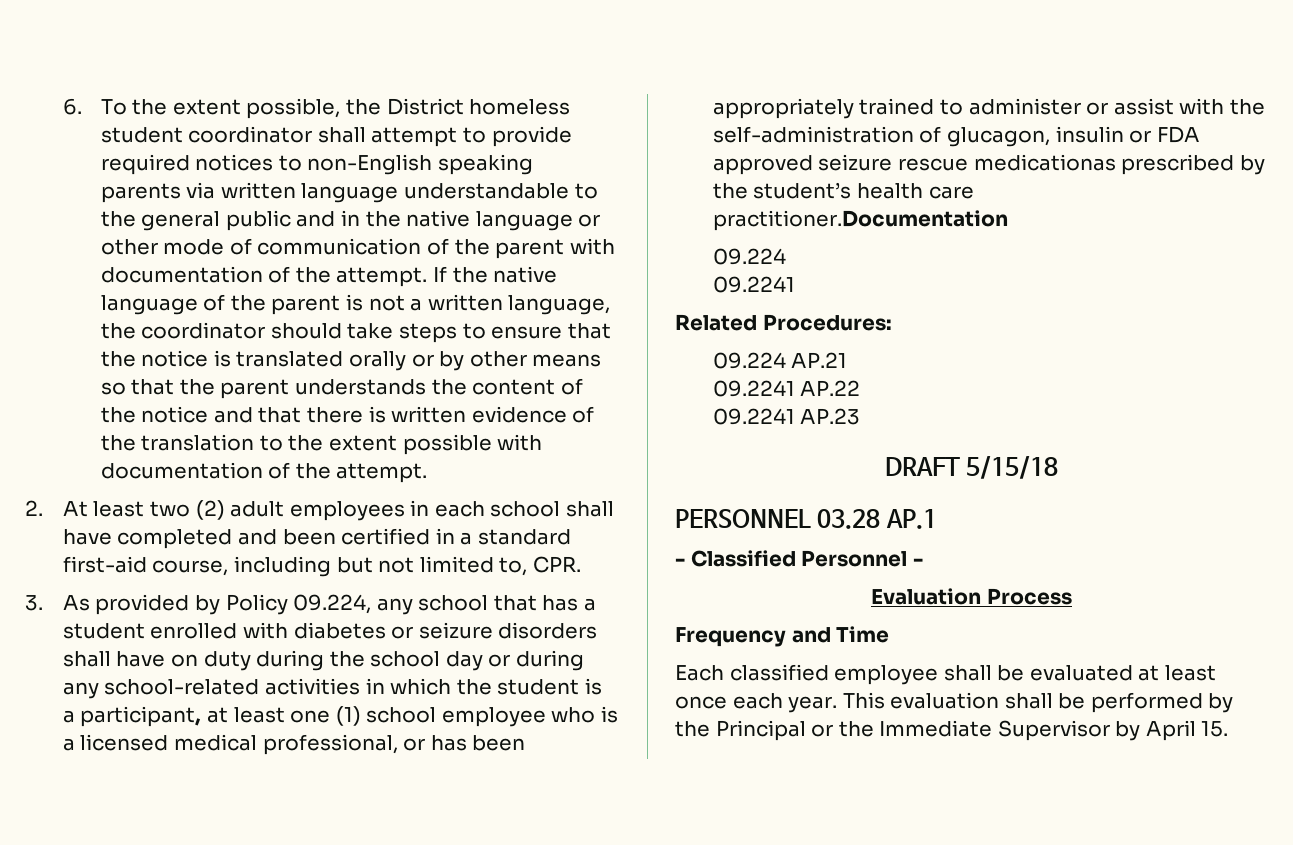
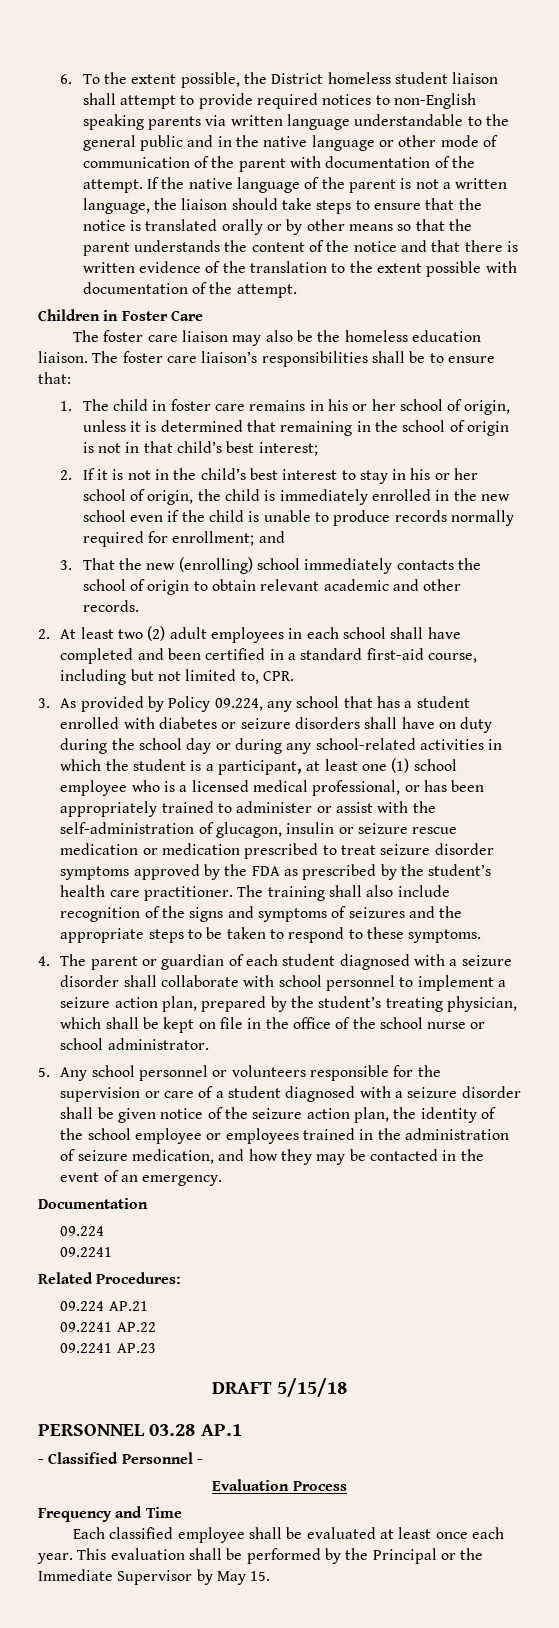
- 6. To the extent possible, the District homeless student coordinator shall attempt to provide required notices to non-English speaking parents via written language understandable to the general public and in the native language or other mode of communication of the parent with documentation of the attempt.
+ 6. To the extent possible, the District homeless student liaison shall attempt to provide required notices to non-English speaking parents via written language understandable to the general public and in the native language or other mode of communication of the parent with documentation of the attempt.
- If the native language of the parent is not a written language, the coordinator should take steps to ensure that the notice is translated orally or by other means so that the parent understands the content of the notice and that there is written evidence of the translation to the extent possible with documentation of the attempt.
+ If the native language of the parent is not a written language, the liaison should take steps to ensure that the notice is translated orally or by other means so that the parent understands the content of the notice and that there is written evidence of the translation to the extent possible with documentation of the attempt.
+ Children in Foster Care
+ The foster care liaison may also be the homeless education liaison. The foster care liaison’s responsibilities shall be to ensure that:
+ 1. The child in foster care remains in his or her school of origin, unless it is determined that remaining in the school of origin is not in that child’s best interest;
+ 2. If it is not in the child’s best interest to stay in his or her school of origin, the child is immediately enrolled in the new school even if the child is unable to produce records normally required for enrollment; and
+ 3. That the new (enrolling) school immediately contacts the school of origin to obtain relevant academic and other records.
- 3. As provided by Policy 09.224, any school that has a student enrolled with diabetes or seizure disorders shall have on duty during the school day or during any school-related activities in which the student is a participant, at least one (1) school employee who is a licensed medical professional, or has been appropriately trained to administer or assist with the self-administration of glucagon, insulin or FDA approved seizure rescue medicationas prescribed by the student’s health care practitioner.Documentation
+ 3. As provided by Policy 09.224, any school that has a student enrolled with diabetes or seizure disorders shall have on duty during the school day or during any school-related activities in which the student is a participant, at least one (1) school employee who is a licensed medical professional, or has been appropriately trained to administer or assist with the self-administration of glucagon, insulin or seizure rescue medication or medication prescribed to treat seizure disorder symptoms approved by the FDA as prescribed by the student’s health care practitioner. The training shall also include recognition of the signs and symptoms of seizures and the appropriate steps to be taken to respond to these symptoms.
+ 4. The parent or guardian of each student diagnosed with a seizure disorder shall collaborate with school personnel to implement a seizure action plan, prepared by the student’s treating physician, which shall be kept on file in the office of the school nurse or school administrator.
+ 5. Any school personnel or volunteers responsible for the supervision or care of a student diagnosed with a seizure disorder shall be given notice of the seizure action plan, the identity of the school employee or employees trained in the administration of seizure medication, and how they may be contacted in the event of an emergency.
+ Documentation
- This evaluation shall be performed by the Principal or the Immediate Supervisor by April 15.
+ This evaluation shall be performed by the Principal or the Immediate Supervisor by May 15.

